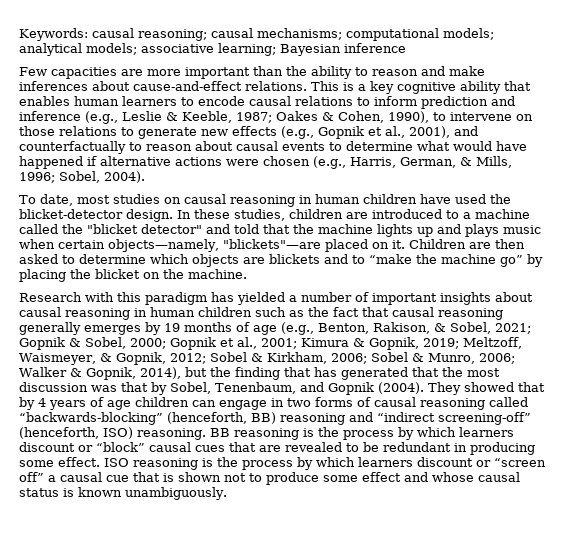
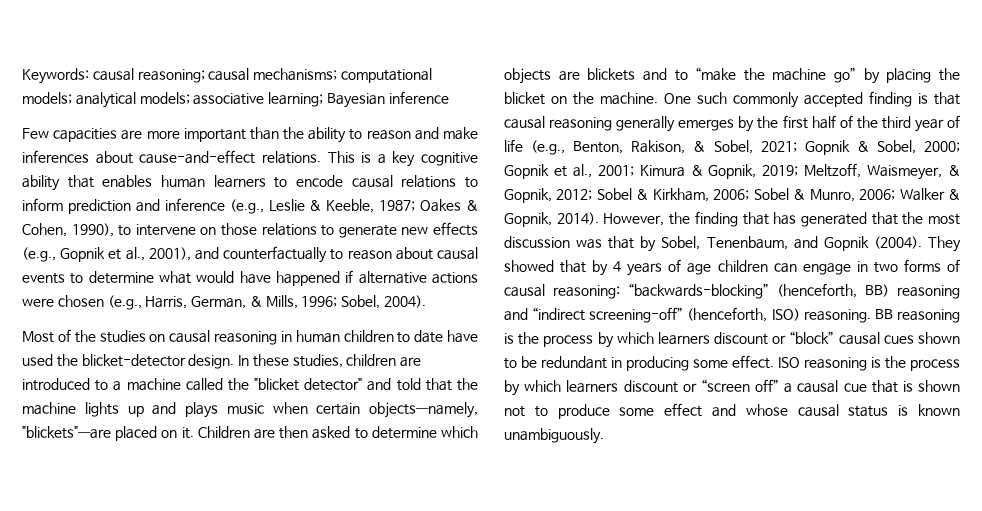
- To date, most studies on causal reasoning in human children have used the blicket-detector design.
+ Most of the studies on causal reasoning in human children to date have used the blicket-detector design.
- Children are then asked to determine which objects are blickets and to “make the machine go” by placing the blicket on the machine.
- Research with this paradigm has yielded a number of important insights about causal reasoning in human children such as the fact that causal reasoning generally emerges by 19 months of age (e.g., Benton, Rakison, & Sobel, 2021;
+ Children are then asked to determine which objects are blickets and to “make the machine go” by placing the blicket on the machine. One such commonly accepted finding is that causal reasoning generally emerges by the first half of the third year of life (e.g., Benton, Rakison, & Sobel, 2021;
- Walker & Gopnik, 2014), but the finding that has generated that the most discussion was that by Sobel, Tenenbaum, and Gopnik (2004).
+ Walker & Gopnik, 2014). However, the finding that has generated that the most discussion was that by Sobel, Tenenbaum, and Gopnik (2004).
- They showed that by 4 years of age children can engage in two forms of causal reasoning called “backwards-blocking” (henceforth, BB) reasoning and “indirect screening-off” (henceforth, ISO) reasoning.
+ They showed that by 4 years of age children can engage in two forms of causal reasoning: “backwards-blocking” (henceforth, BB) reasoning and “indirect screening-off” (henceforth, ISO) reasoning.
- BB reasoning is the process by which learners discount or “block” causal cues that are revealed to be redundant in producing some effect.
+ BB reasoning is the process by which learners discount or “block” causal cues shown to be redundant in producing some effect.

